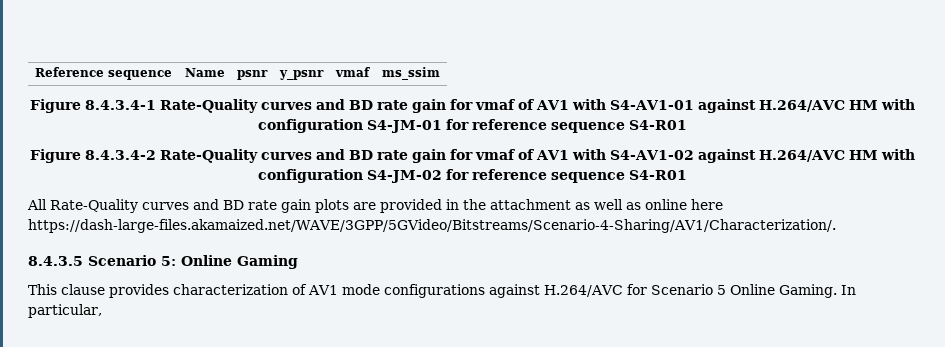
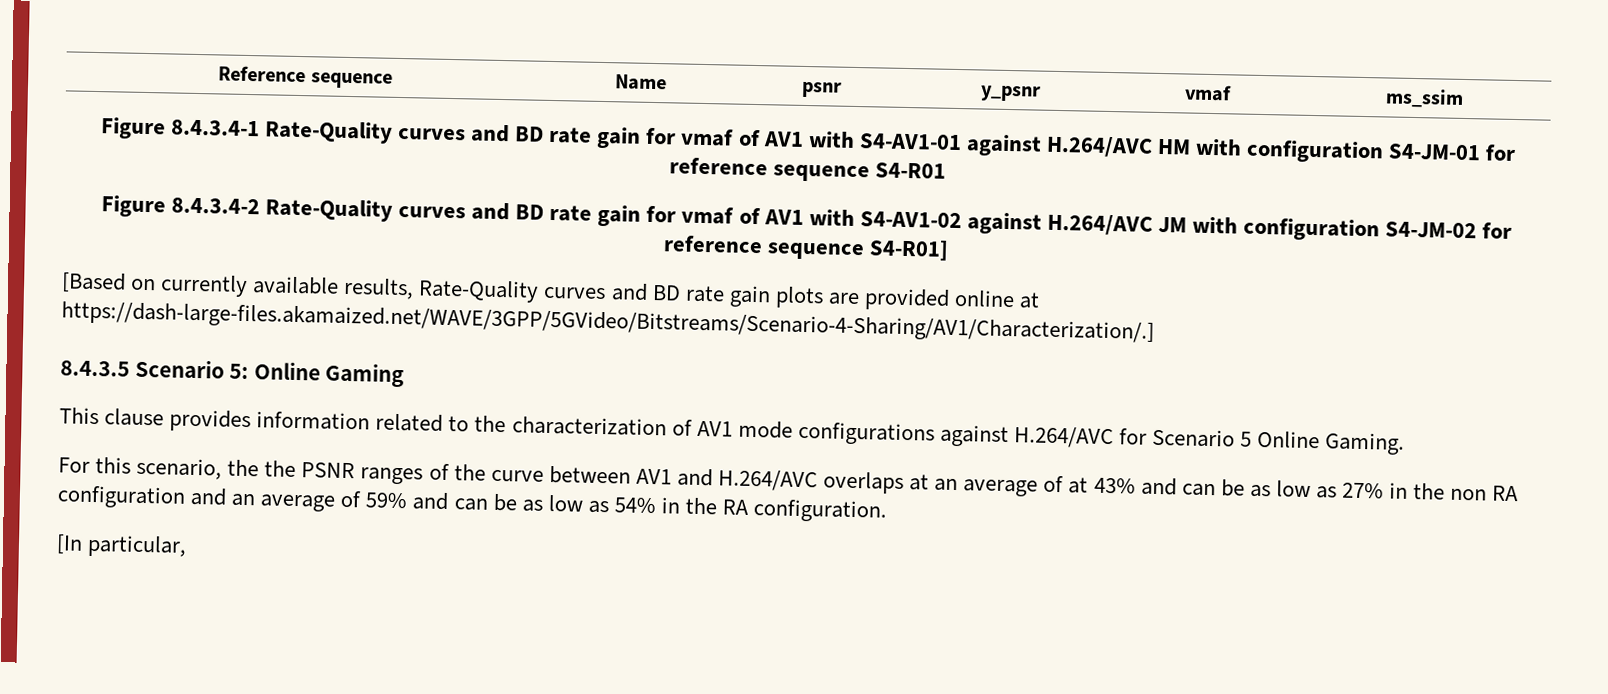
- Figure 8.4.3.4-2 Rate-Quality curves and BD rate gain for vmaf of AV1 with S4-AV1-02 against H.264/AVC HM with configuration S4-JM-02 for reference sequence S4-R01
- All Rate-Quality curves and BD rate gain plots are provided in the attachment as well as online here https://dash-large-files.akamaized.net/WAVE/3GPP/5GVideo/Bitstreams/Scenario-4-Sharing/AV1/Characterization/.
+ Figure 8.4.3.4-2 Rate-Quality curves and BD rate gain for vmaf of AV1 with S4-AV1-02 against H.264/AVC JM with configuration S4-JM-02 for reference sequence S4-R01]
+ [Based on currently available results, Rate-Quality curves and BD rate gain plots are provided online at https://dash-large-files.akamaized.net/WAVE/3GPP/5GVideo/Bitstreams/Scenario-4-Sharing/AV1/Characterization/.]
- This clause provides characterization of AV1 mode configurations against H.264/AVC for Scenario 5 Online Gaming. In particular,
+ This clause provides information related to the characterization of AV1 mode configurations against H.264/AVC for Scenario 5 Online Gaming.
+ For this scenario, the the PSNR ranges of the curve between AV1 and H.264/AVC overlaps at an average of at 43% and can be as low as 27% in the non RA configuration and an average of 59% and can be as low as 54% in the RA configuration.
+ [In particular,

